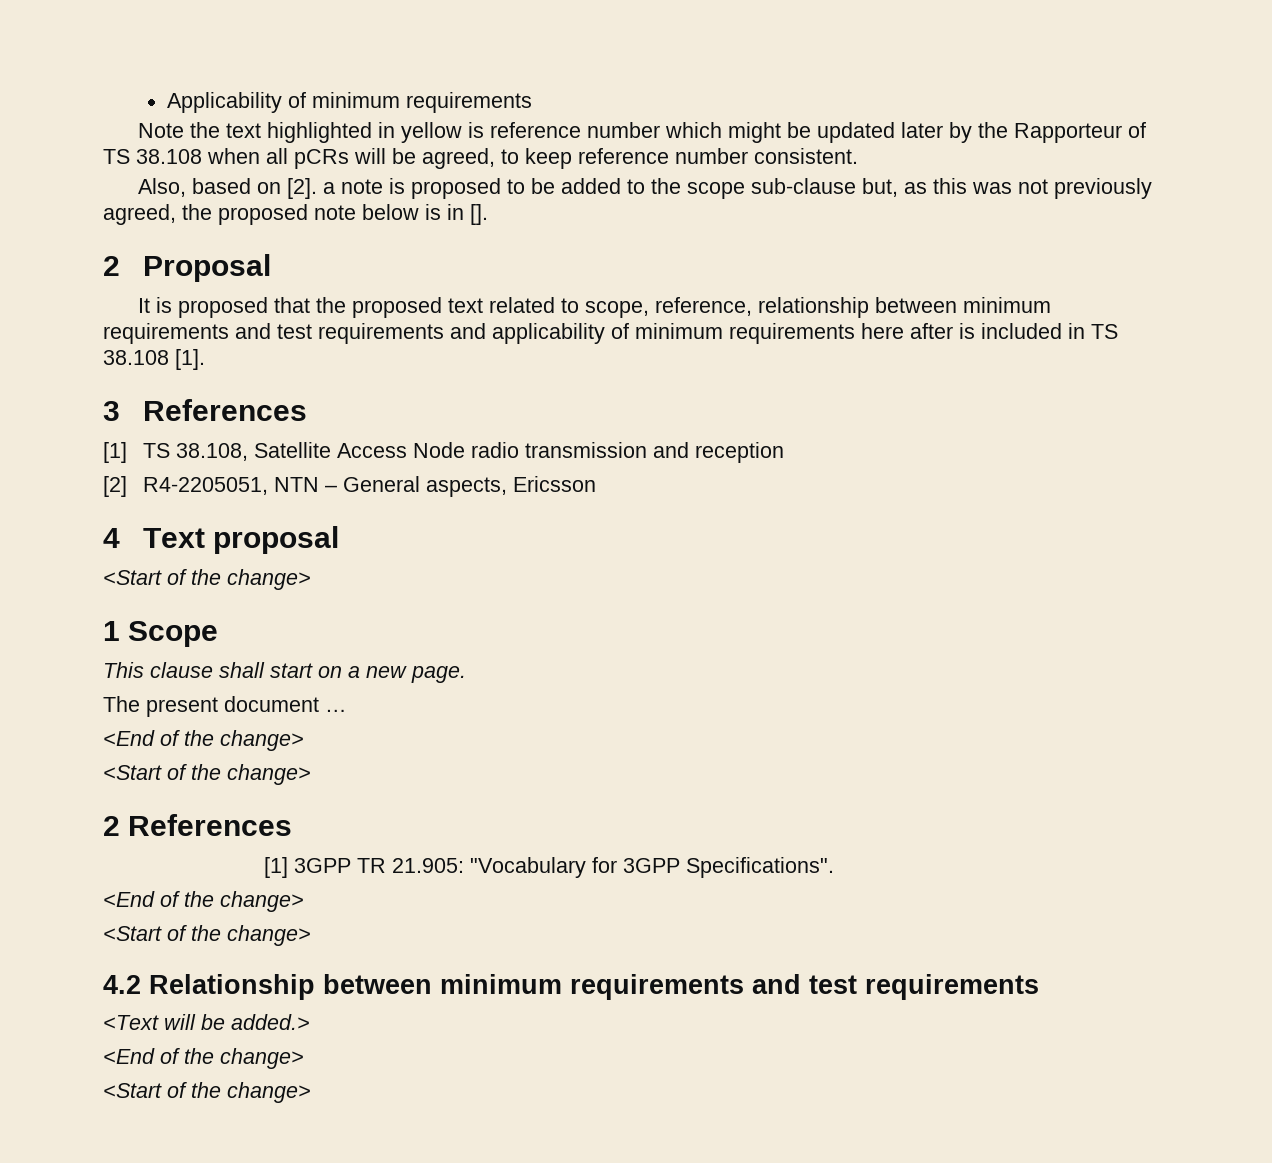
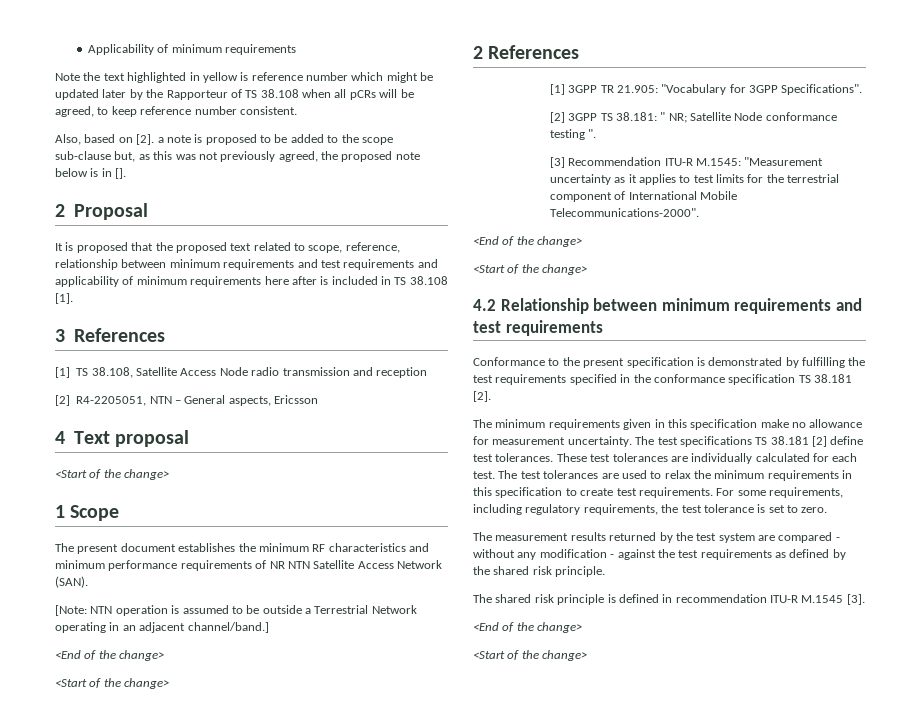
- This clause shall start on a new page.
- The present document …
+ The present document establishes the minimum RF characteristics and minimum performance requirements of NR NTN Satellite Access Network (SAN).
+ [Note: NTN operation is assumed to be outside a Terrestrial Network operating in an adjacent channel/band.]
+ [2] 3GPP TS 38.181: " NR; Satellite Node conformance testing ".
+ [3] Recommendation ITU-R M.1545: "Measurement uncertainty as it applies to test limits for the terrestrial component of International Mobile Telecommunications-2000".
- <Text will be added.>
+ Conformance to the present specification is demonstrated by fulfilling the test requirements specified in the conformance specification TS 38.181 [2].
+ The minimum requirements given in this specification make no allowance for measurement uncertainty. The test specifications TS 38.181 [2] define test tolerances. These test tolerances are individually calculated for each test. The test tolerances are used to relax the minimum requirements in this specification to create test requirements. For some requirements, including regulatory requirements, the test tolerance is set to zero.
+ The measurement results returned by the test system are compared - without any modification - against the test requirements as defined by the shared risk principle.
+ The shared risk principle is defined in recommendation ITU-R M.1545 [3].

